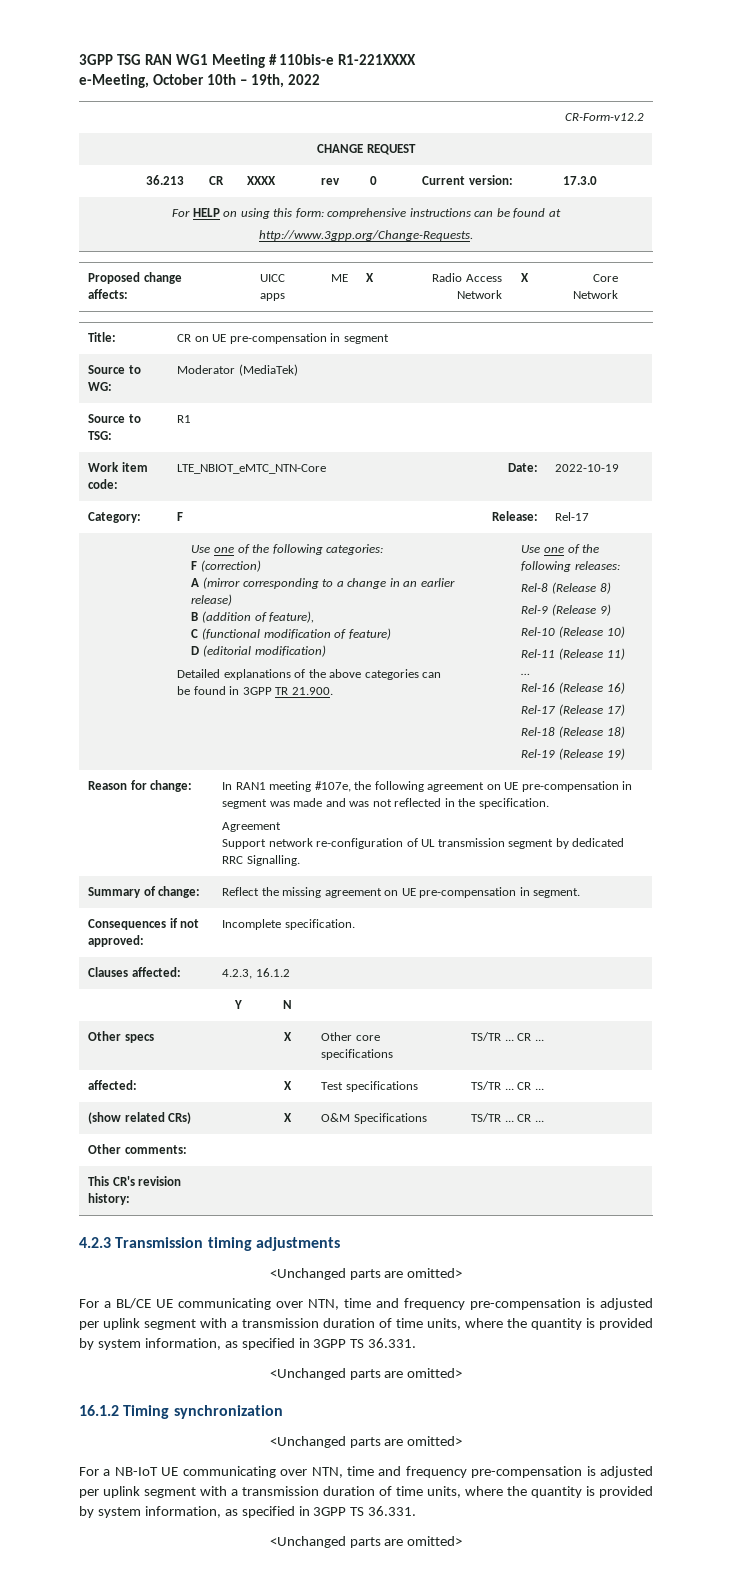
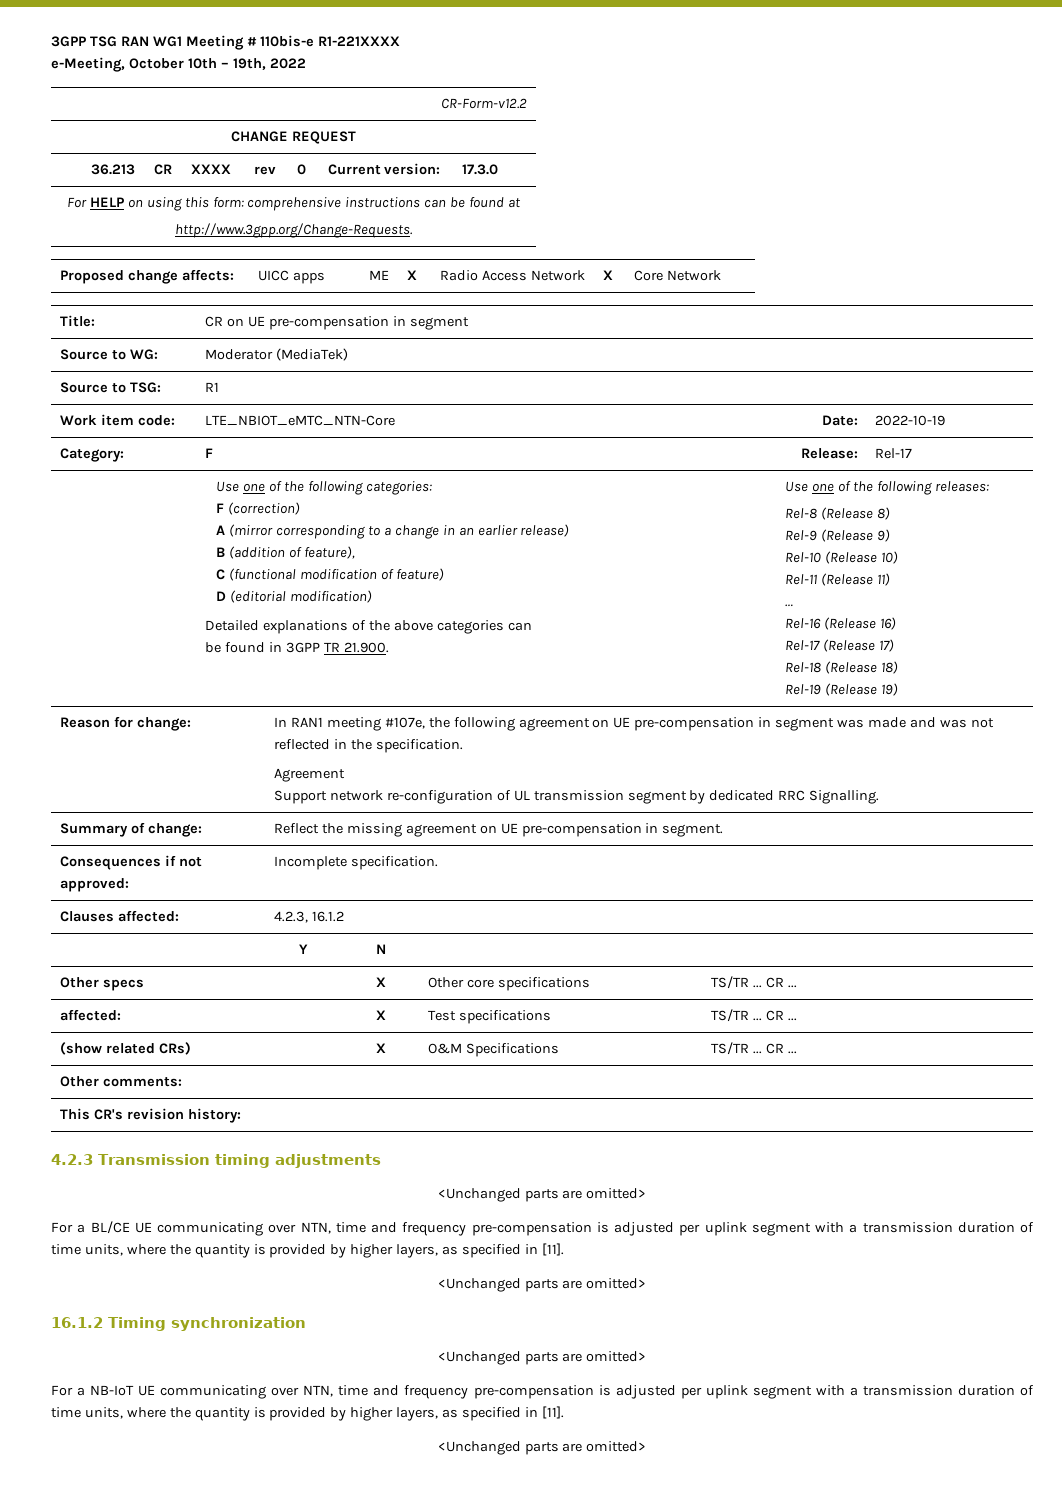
- For a BL/CE UE communicating over NTN, time and frequency pre-compensation is adjusted per uplink segment with a transmission duration of time units, where the quantity is provided by system information, as specified in 3GPP TS 36.331.
+ For a BL/CE UE communicating over NTN, time and frequency pre-compensation is adjusted per uplink segment with a transmission duration of time units, where the quantity is provided by higher layers, as specified in [11].
- For a NB-IoT UE communicating over NTN, time and frequency pre-compensation is adjusted per uplink segment with a transmission duration of time units, where the quantity is provided by system information, as specified in 3GPP TS 36.331.
+ For a NB-IoT UE communicating over NTN, time and frequency pre-compensation is adjusted per uplink segment with a transmission duration of time units, where the quantity is provided by higher layers, as specified in [11].

